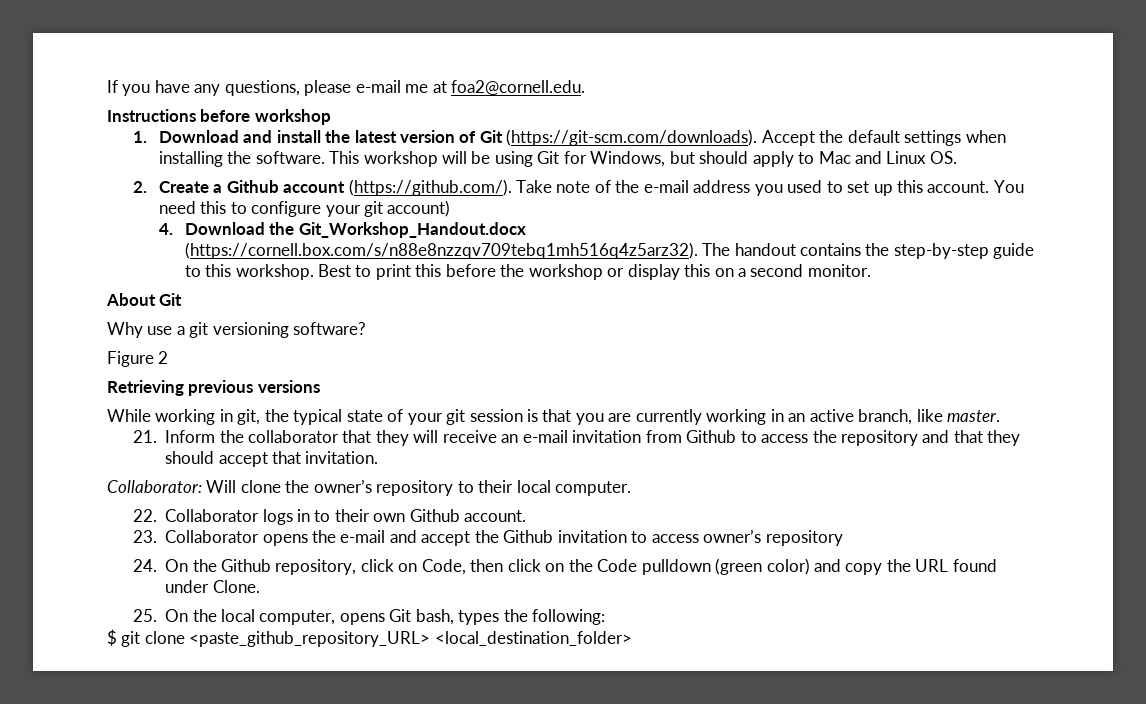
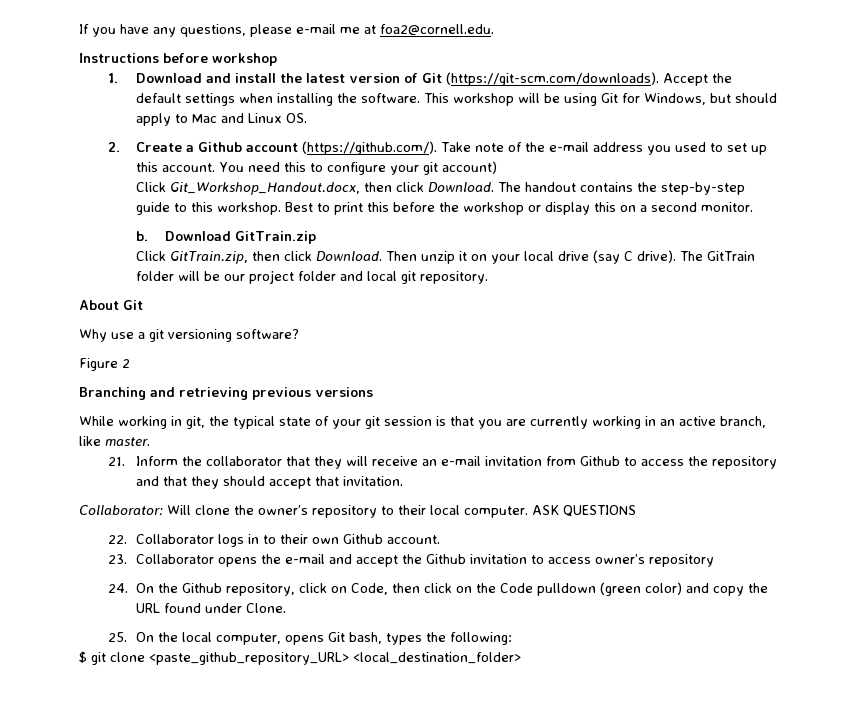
- 4. Download the Git_Workshop_Handout.docx (https://cornell.box.com/s/n88e8nzzqv709tebq1mh516q4z5arz32). The handout contains the step-by-step guide to this workshop.
+ Click Git_Workshop_Handout.docx, then click Download. The handout contains the step-by-step guide to this workshop.
+ b. Download GitTrain.zip
+ Click GitTrain.zip, then click Download. Then unzip it on your local drive (say C drive). The GitTrain folder will be our project folder and local git repository.
- Retrieving previous versions
+ Branching and retrieving previous versions
+ ASK QUESTIONS

